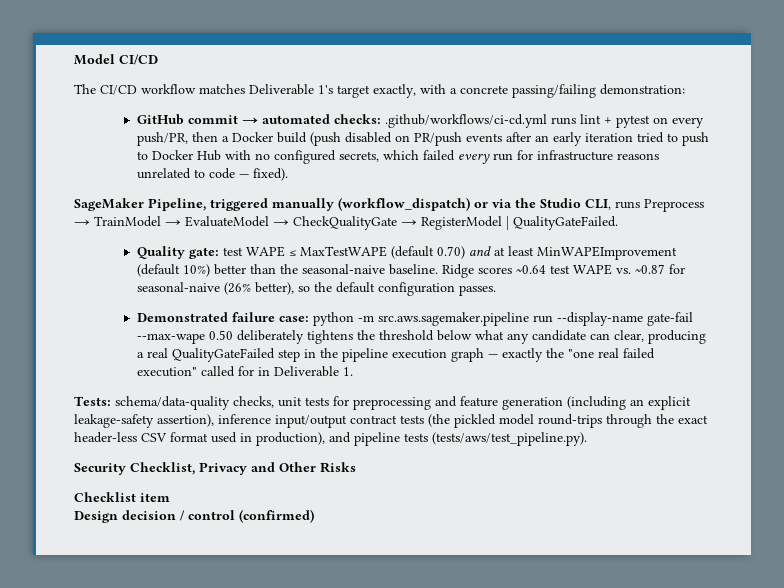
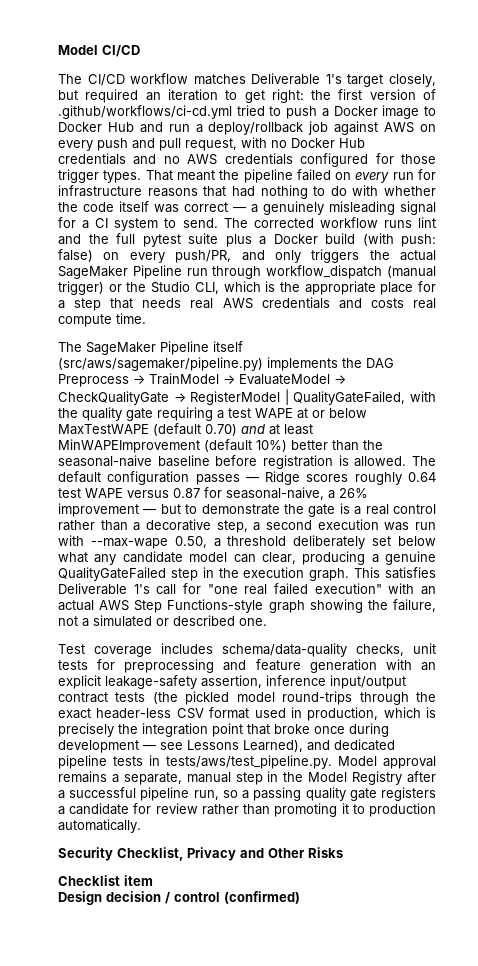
- The CI/CD workflow matches Deliverable 1's target exactly, with a concrete passing/failing demonstration:
- GitHub commit → automated checks: .github/workflows/ci-cd.yml runs lint + pytest on every push/PR, then a Docker build (push disabled on PR/push events after an early iteration tried to push to Docker Hub with no configured secrets, which failed every run for infrastructure reasons unrelated to code — fixed).
- SageMaker Pipeline, triggered manually (workflow_dispatch) or via the Studio CLI, runs Preprocess → TrainModel → EvaluateModel → CheckQualityGate → RegisterModel | QualityGateFailed.
- Quality gate: test WAPE ≤ MaxTestWAPE (default 0.70) and at least MinWAPEImprovement (default 10%) better than the seasonal-naive baseline. Ridge scores ~0.64 test WAPE vs. ~0.87 for seasonal-naive (26% better), so the default configuration passes.
- Demonstrated failure case: python -m src.aws.sagemaker.pipeline run --display-name gate-fail --max-wape 0.50 deliberately tightens the threshold below what any candidate can clear, producing a real QualityGateFailed step in the pipeline execution graph — exactly the "one real failed execution" called for in Deliverable 1.
- Tests: schema/data-quality checks, unit tests for preprocessing and feature generation (including an explicit leakage-safety assertion), inference input/output contract tests (the pickled model round-trips through the exact header-less CSV format used in production), and pipeline tests (tests/aws/test_pipeline.py).
+ The CI/CD workflow matches Deliverable 1's target closely, but required an iteration to get right: the first version of .github/workflows/ci-cd.yml tried to push a Docker image to Docker Hub and run a deploy/rollback job against AWS on every push and pull request, with no Docker Hub credentials and no AWS credentials configured for those trigger types. That meant the pipeline failed on every run for infrastructure reasons that had nothing to do with whether the code itself was correct — a genuinely misleading signal for a CI system to send. The corrected workflow runs lint and the full pytest suite plus a Docker build (with push: false) on every push/PR, and only triggers the actual SageMaker Pipeline run through workflow_dispatch (manual trigger) or the Studio CLI, which is the appropriate place for a step that needs real AWS credentials and costs real compute time.
+ The SageMaker Pipeline itself (src/aws/sagemaker/pipeline.py) implements the DAG Preprocess → TrainModel → EvaluateModel → CheckQualityGate → RegisterModel | QualityGateFailed, with the quality gate requiring a test WAPE at or below MaxTestWAPE (default 0.70) and at least MinWAPEImprovement (default 10%) better than the seasonal-naive baseline before registration is allowed. The default configuration passes — Ridge scores roughly 0.64 test WAPE versus 0.87 for seasonal-naive, a 26% improvement — but to demonstrate the gate is a real control rather than a decorative step, a second execution was run with --max-wape 0.50, a threshold deliberately set below what any candidate model can clear, producing a genuine QualityGateFailed step in the execution graph. This satisfies Deliverable 1's call for "one real failed execution" with an actual AWS Step Functions-style graph showing the failure, not a simulated or described one.
+ Test coverage includes schema/data-quality checks, unit tests for preprocessing and feature generation with an explicit leakage-safety assertion, inference input/output contract tests (the pickled model round-trips through the exact header-less CSV format used in production, which is precisely the integration point that broke once during development — see Lessons Learned), and dedicated pipeline tests in tests/aws/test_pipeline.py. Model approval remains a separate, manual step in the Model Registry after a successful pipeline run, so a passing quality gate registers a candidate for review rather than promoting it to production automatically.

